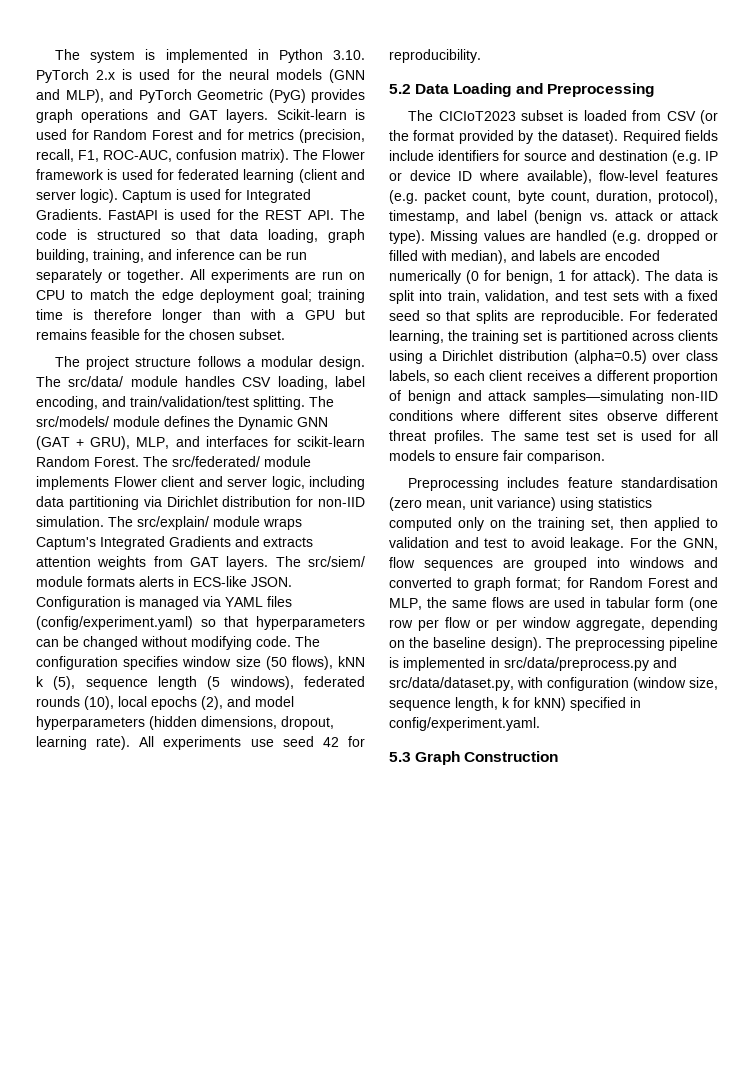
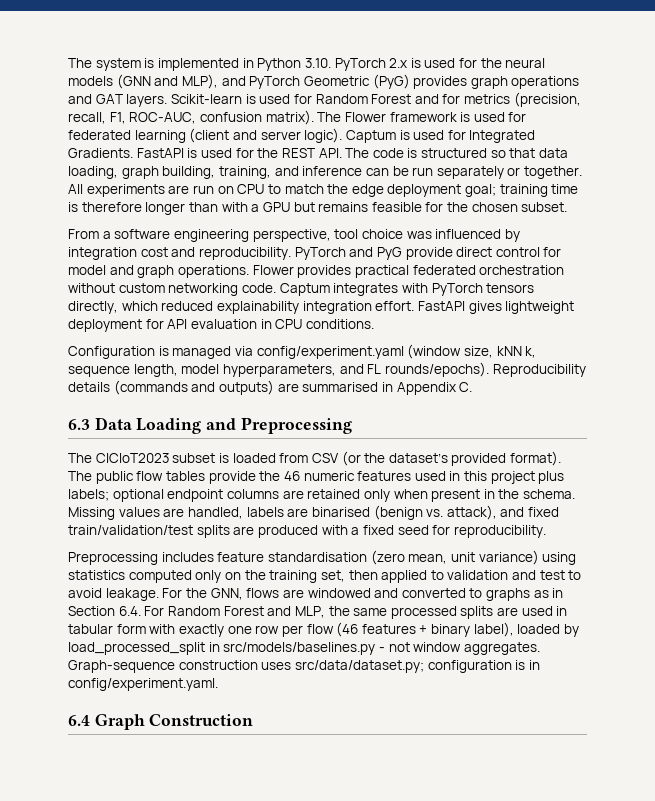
- The project structure follows a modular design. The src/data/ module handles CSV loading, label encoding, and train/validation/test splitting. The src/models/ module defines the Dynamic GNN (GAT + GRU), MLP, and interfaces for scikit-learn Random Forest. The src/federated/ module implements Flower client and server logic, including data partitioning via Dirichlet distribution for non-IID simulation. The src/explain/ module wraps Captum's Integrated Gradients and extracts attention weights from GAT layers. The src/siem/ module formats alerts in ECS-like JSON. Configuration is managed via YAML files (config/experiment.yaml) so that hyperparameters can be changed without modifying code. The configuration specifies window size (50 flows), kNN k (5), sequence length (5 windows), federated rounds (10), local epochs (2), and model hyperparameters (hidden dimensions, dropout, learning rate). All experiments use seed 42 for reproducibility.
- 5.2 Data Loading and Preprocessing
+ From a software engineering perspective, tool choice was influenced by integration cost and reproducibility. PyTorch and PyG provide direct control for model and graph operations. Flower provides practical federated orchestration without custom networking code. Captum integrates with PyTorch tensors directly, which reduced explainability integration effort. FastAPI gives lightweight deployment for API evaluation in CPU conditions.
+ Configuration is managed via config/experiment.yaml (window size, kNN k, sequence length, model hyperparameters, and FL rounds/epochs). Reproducibility details (commands and outputs) are summarised in Appendix C.
+ 6.3 Data Loading and Preprocessing
- The CICIoT2023 subset is loaded from CSV (or the format provided by the dataset). Required fields include identifiers for source and destination (e.g. IP or device ID where available), flow-level features (e.g. packet count, byte count, duration, protocol), timestamp, and label (benign vs. attack or attack type). Missing values are handled (e.g. dropped or filled with median), and labels are encoded numerically (0 for benign, 1 for attack). The data is split into train, validation, and test sets with a fixed seed so that splits are reproducible. For federated learning, the training set is partitioned across clients using a Dirichlet distribution (alpha=0.5) over class labels, so each client receives a different proportion of benign and attack samples—simulating non-IID conditions where different sites observe different threat profiles. The same test set is used for all models to ensure fair comparison.
+ The CICIoT2023 subset is loaded from CSV (or the dataset’s provided format). The public flow tables provide the 46 numeric features used in this project plus labels; optional endpoint columns are retained only when present in the schema. Missing values are handled, labels are binarised (benign vs. attack), and fixed train/validation/test splits are produced with a fixed seed for reproducibility.
- For the GNN, flow sequences are grouped into windows and converted to graph format; for Random Forest and MLP, the same flows are used in tabular form (one row per flow or per window aggregate, depending on the baseline design). The preprocessing pipeline is implemented in src/data/preprocess.py and src/data/dataset.py, with configuration (window size, sequence length, k for kNN) specified in config/experiment.yaml.
+ For the GNN, flows are windowed and converted to graphs as in Section 6.4. For Random Forest and MLP, the same processed splits are used in tabular form with exactly one row per flow (46 features + binary label), loaded by load_processed_split in src/models/baselines.py - not window aggregates. Graph-sequence construction uses src/data/dataset.py; configuration is in config/experiment.yaml.
- 5.3 Graph Construction
+ 6.4 Graph Construction

